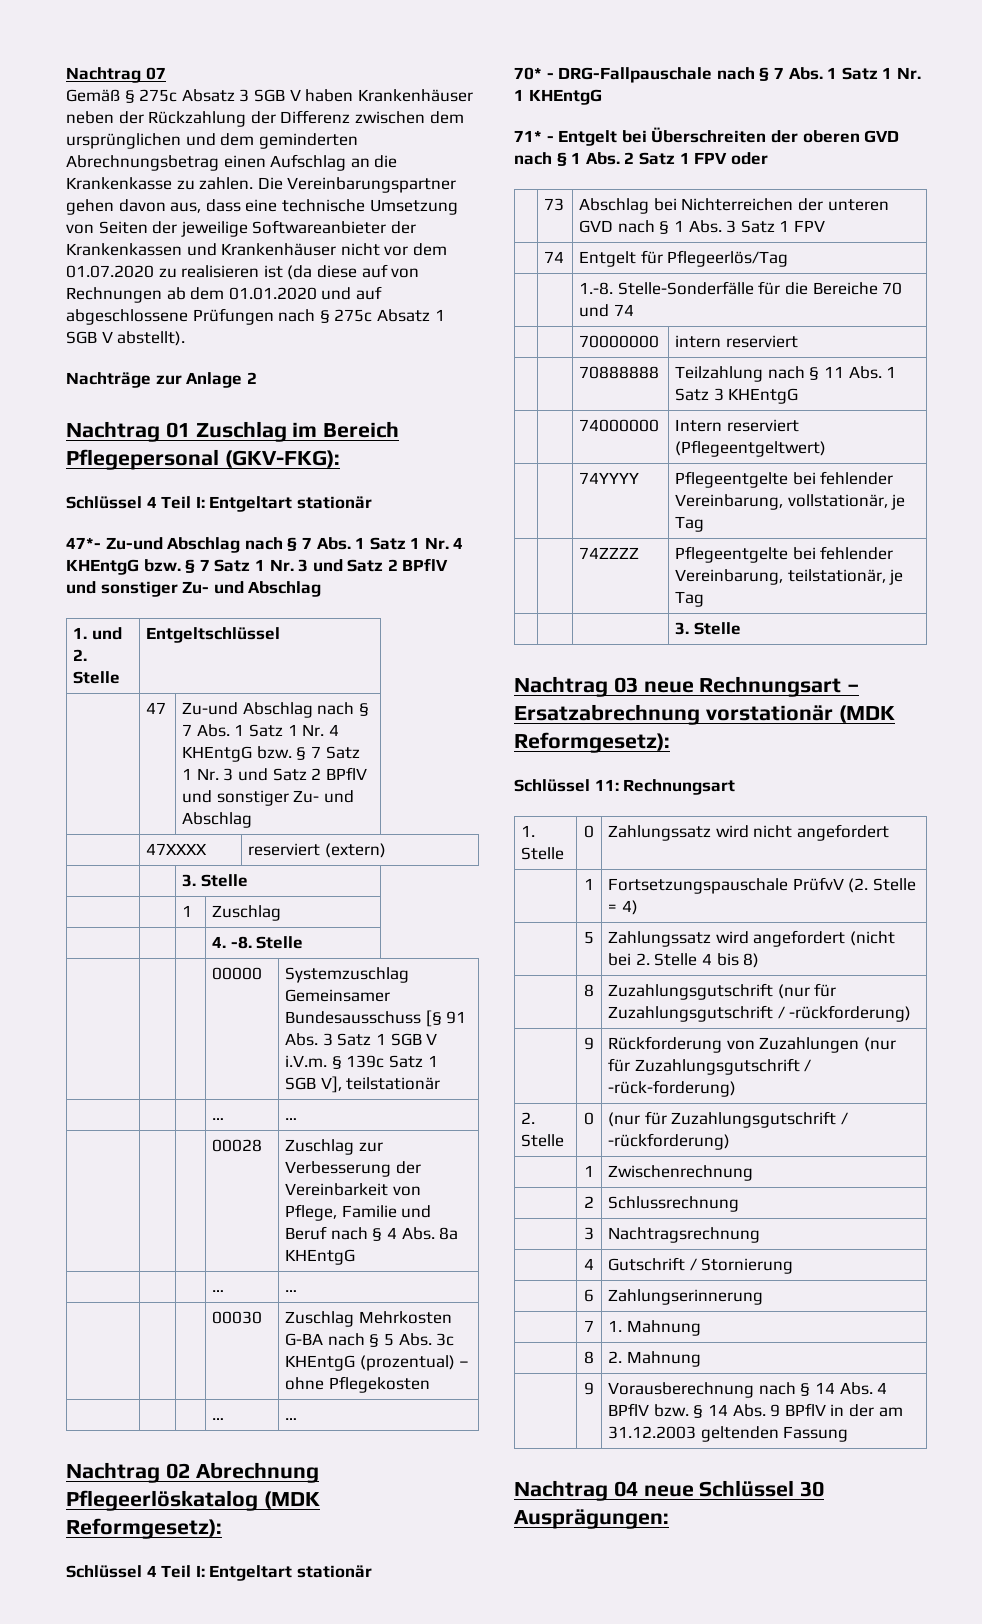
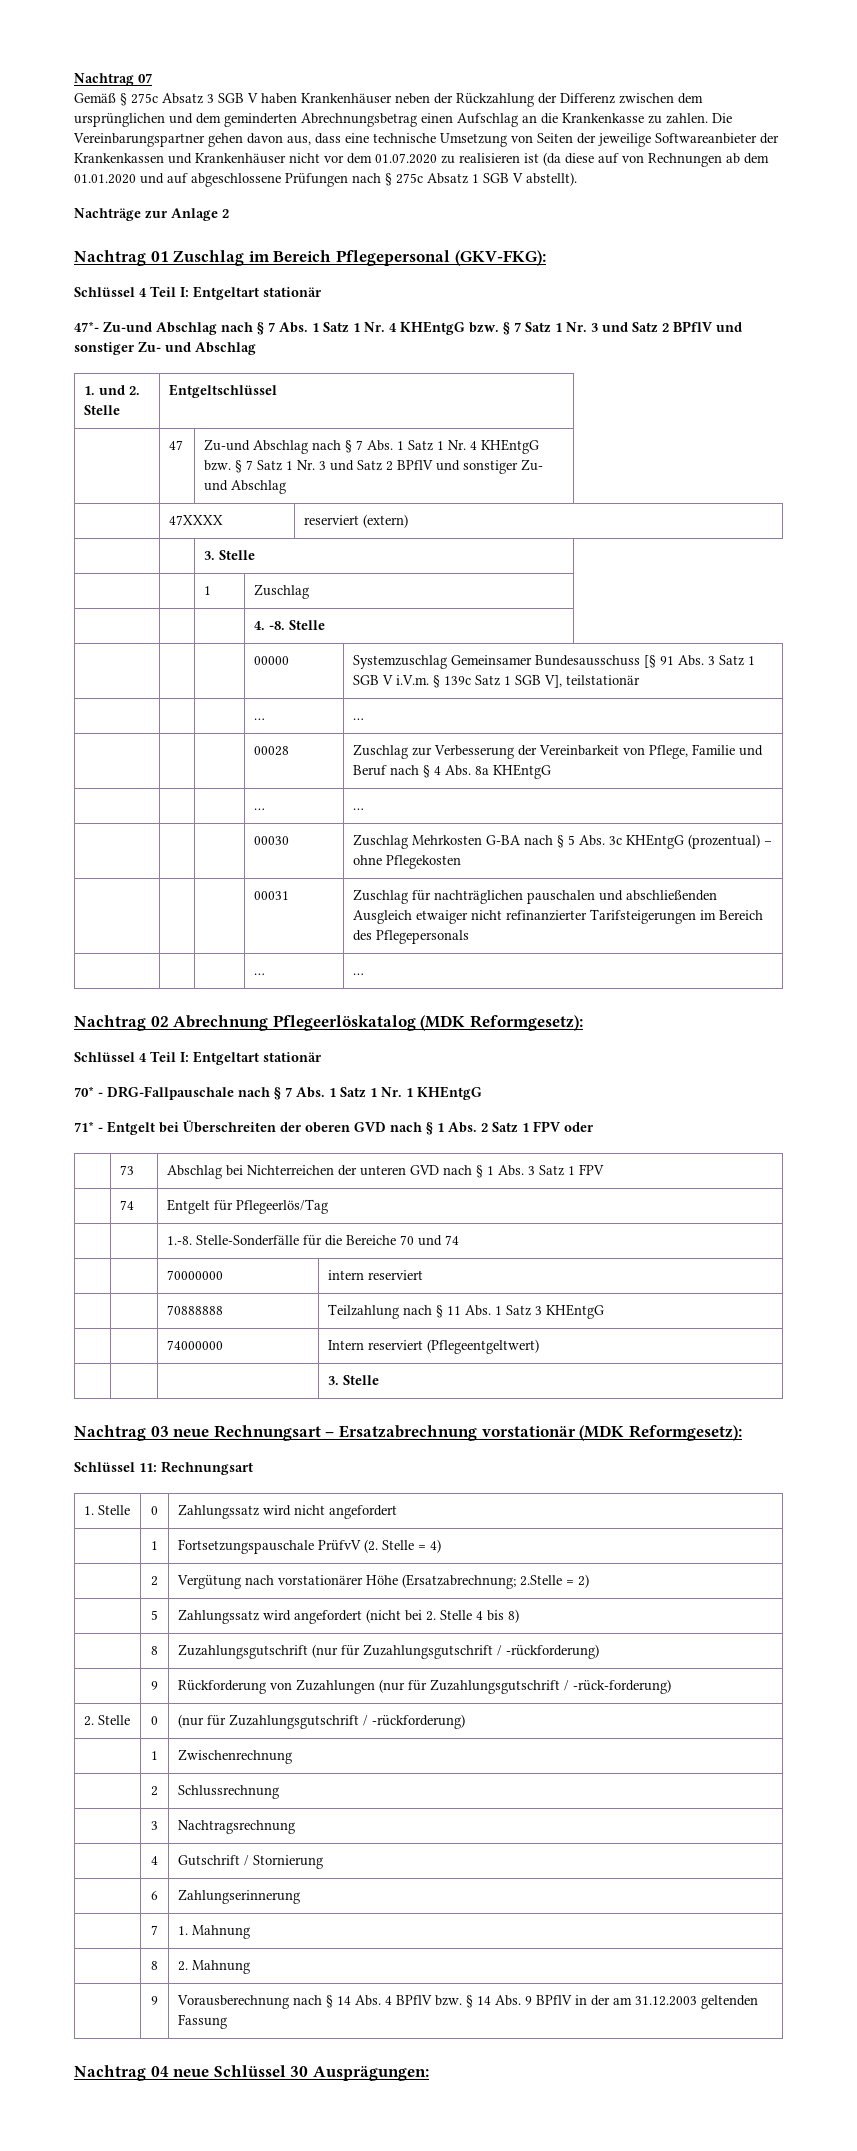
+ | | | 00031 | Zuschlag für nachträglichen pauschalen und abschließenden Ausgleich etwaiger nicht refinanzierter Tarifsteigerungen im Bereich des Pflegepersonals
- | | 74YYYY | Pflegeentgelte bei fehlender Vereinbarung, vollstationär, je Tag
- | | 74ZZZZ | Pflegeentgelte bei fehlender Vereinbarung, teilstationär, je Tag
+ | 2 | Vergütung nach vorstationärer Höhe (Ersatzabrechnung; 2.Stelle = 2)

